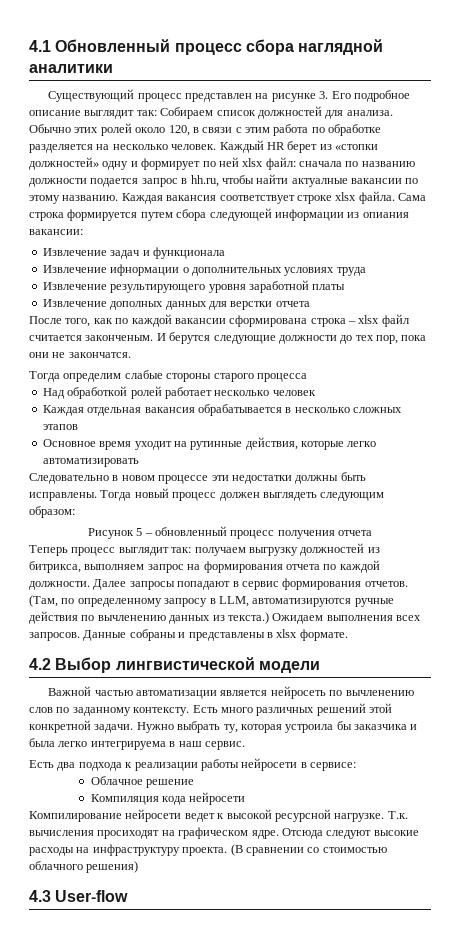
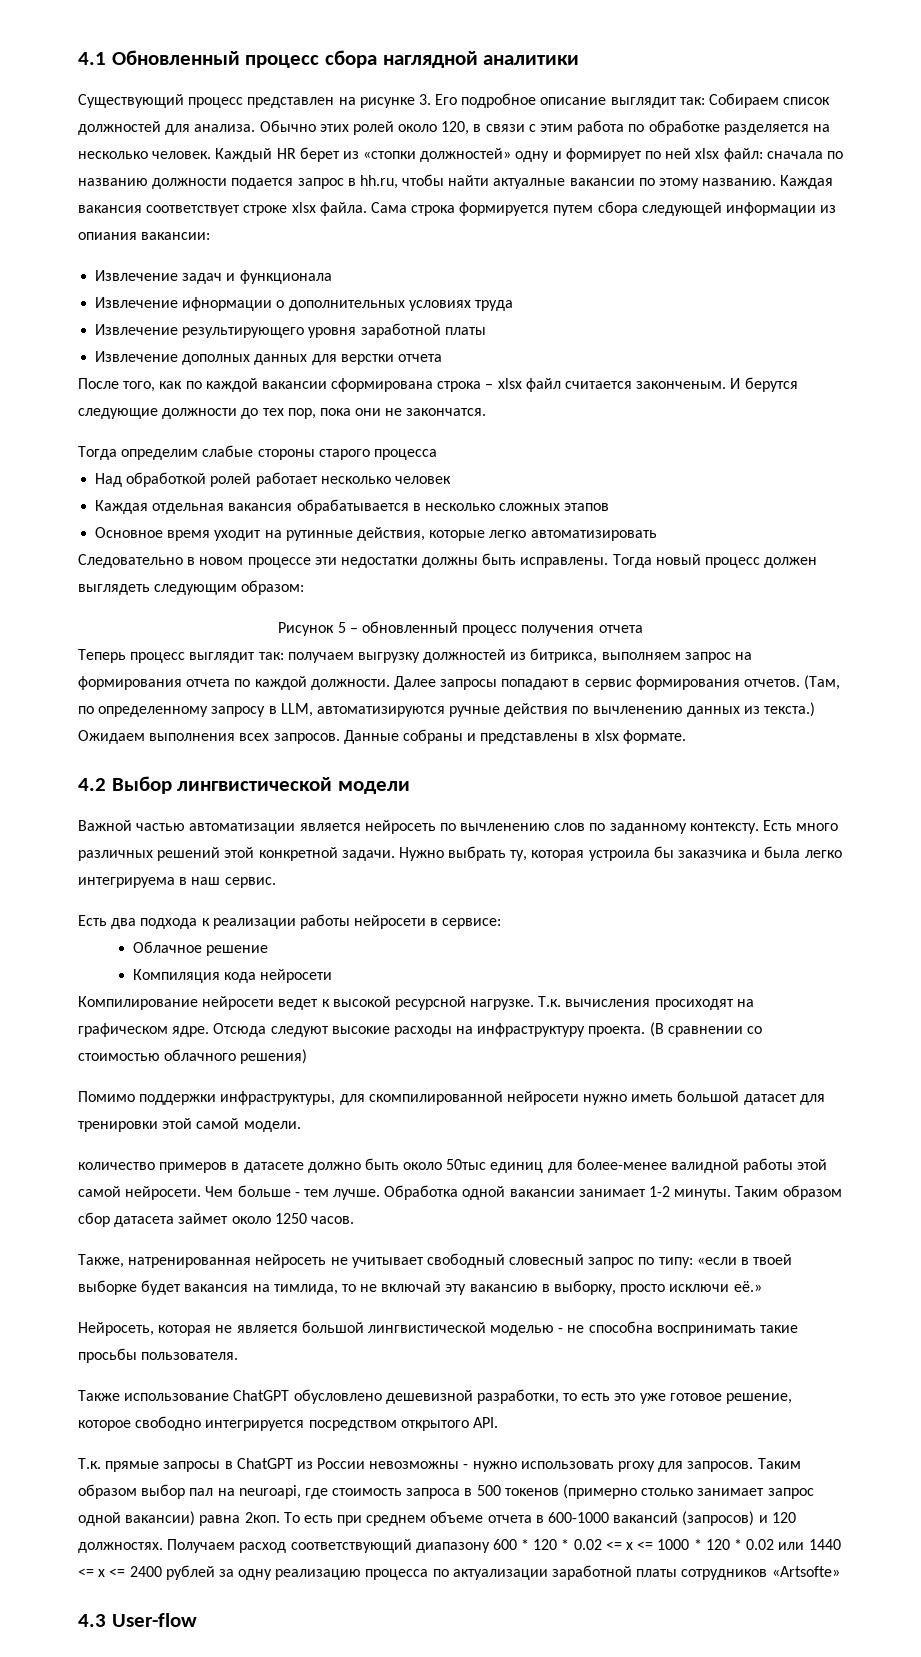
+ Помимо поддержки инфраструктуры, для скомпилированной нейросети нужно иметь большой датасет для тренировки этой самой модели.
+ количество примеров в датасете должно быть около 50тыс единиц для более-менее валидной работы этой самой нейросети. Чем больше - тем лучше. Обработка одной вакансии занимает 1-2 минуты. Таким образом сбор датасета займет около 1250 часов.
+ Также, натренированная нейросеть не учитывает свободный словесный запрос по типу: «если в твоей выборке будет вакансия на тимлида, то не включай эту вакансию в выборку, просто исключи её.»
+ Нейросеть, которая не является большой лингвистической моделью - не способна воспринимать такие просьбы пользователя.
+ Также использование ChatGPT обусловлено дешевизной разработки, то есть это уже готовое решение, которое свободно интегрируется посредством открытого API.
+ Т.к. прямые запросы в ChatGPT из России невозможны - нужно использовать proxy для запросов. Таким образом выбор пал на neuroapi, где стоимость запроса в 500 токенов (примерно столько занимает запрос одной вакансии) равна 2коп. То есть при среднем объеме отчета в 600-1000 вакансий (запросов) и 120 должностях. Получаем расход соответствующий диапазону 600 * 120 * 0.02 <= x <= 1000 * 120 * 0.02 или 1440 <= x <= 2400 рублей за одну реализацию процесса по актуализации заработной платы сотрудников «Artsofte»

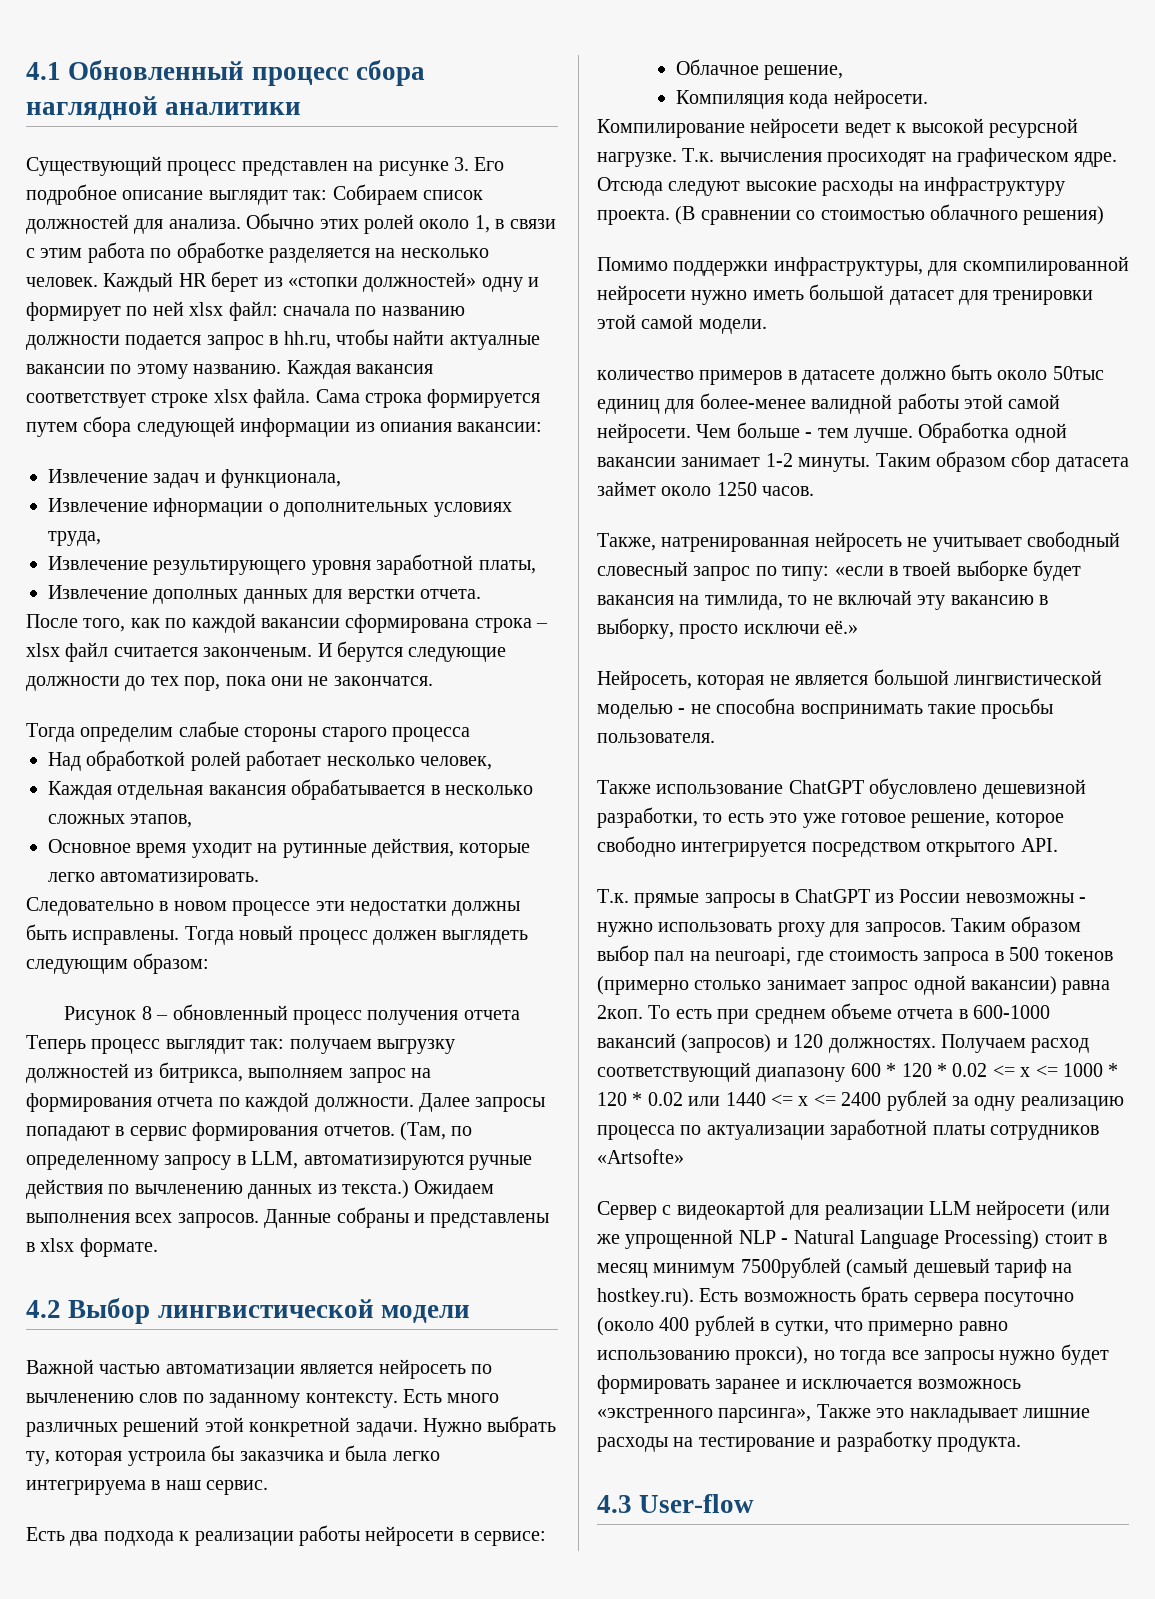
- Обычно этих ролей около 120, в связи с этим работа по обработке разделяется на несколько человек.
+ Обычно этих ролей около 1, в связи с этим работа по обработке разделяется на несколько человек.
- Извлечение задач и функционала
+ Извлечение задач и функционала,
- Извлечение ифнормации о дополнительных условиях труда
+ Извлечение ифнормации о дополнительных условиях труда,
- Извлечение результирующего уровня заработной платы
+ Извлечение результирующего уровня заработной платы,
- Извлечение дополных данных для верстки отчета
+ Извлечение дополных данных для верстки отчета.
- Над обработкой ролей работает несколько человек
+ Над обработкой ролей работает несколько человек,
- Каждая отдельная вакансия обрабатывается в несколько сложных этапов
+ Каждая отдельная вакансия обрабатывается в несколько сложных этапов,
- Основное время уходит на рутинные действия, которые легко автоматизировать
+ Основное время уходит на рутинные действия, которые легко автоматизировать.
- Рисунок 5 – обновленный процесс получения отчета
+ Рисунок 8 – обновленный процесс получения отчета
- Облачное решение
+ Облачное решение,
- Компиляция кода нейросети
+ Компиляция кода нейросети.
+ Сервер с видеокартой для реализации LLM нейросети (или же упрощенной NLP - Natural Language Processing) стоит в месяц минимум 7500рублей (самый дешевый тариф на hostkey.ru). Есть возможность брать сервера посуточно (около 400 рублей в сутки, что примерно равно использованию прокси), но тогда все запросы нужно будет формировать заранее и исключается возможнось «экстренного парсинга», Также это накладывает лишние расходы на тестирование и разработку продукта.

